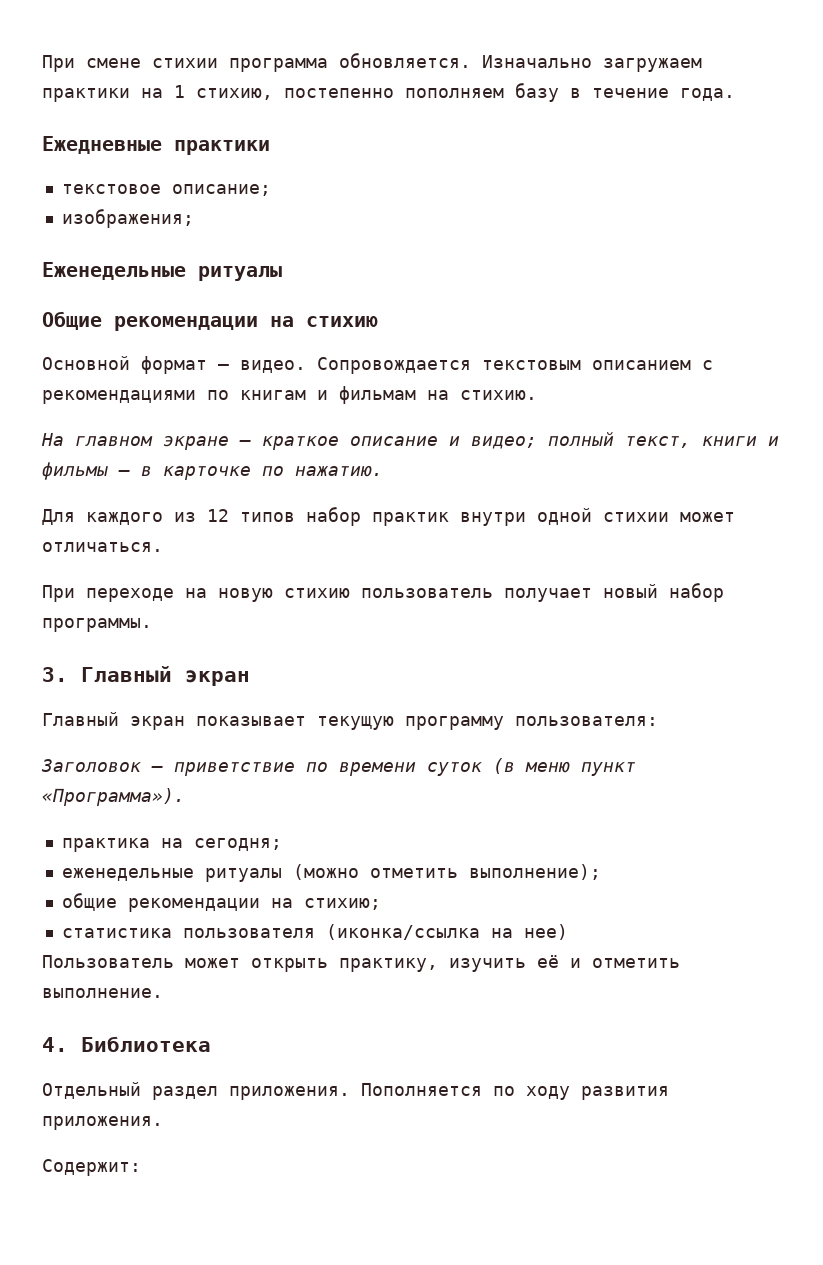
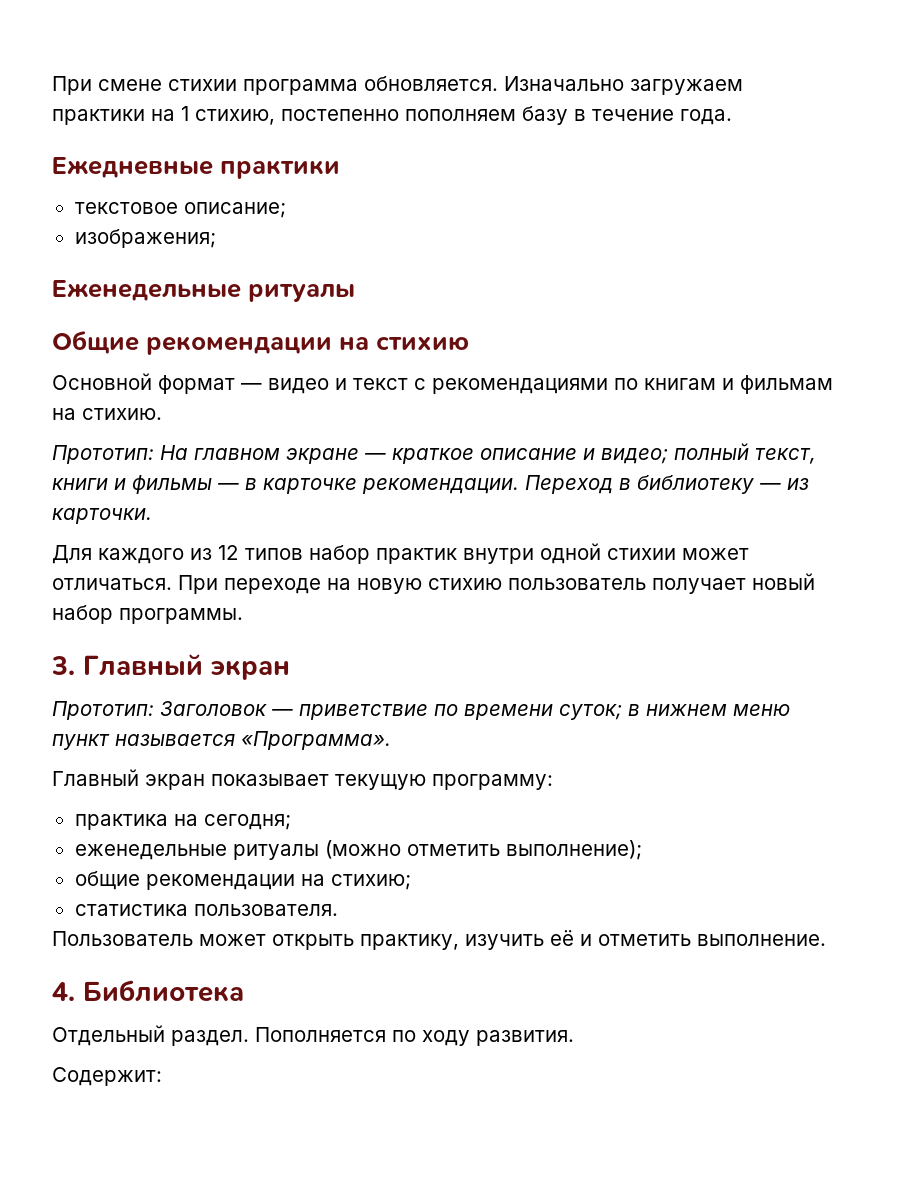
- Основной формат — видео. Сопровождается текстовым описанием с рекомендациями по книгам и фильмам на стихию.
+ Основной формат — видео и текст с рекомендациями по книгам и фильмам на стихию.
- На главном экране — краткое описание и видео; полный текст, книги и фильмы — в карточке по нажатию.
+ Прототип: На главном экране — краткое описание и видео; полный текст, книги и фильмы — в карточке рекомендации. Переход в библиотеку — из карточки.
- Для каждого из 12 типов набор практик внутри одной стихии может отличаться.
- При переходе на новую стихию пользователь получает новый набор программы.
+ Для каждого из 12 типов набор практик внутри одной стихии может отличаться. При переходе на новую стихию пользователь получает новый набор программы.
- Главный экран показывает текущую программу пользователя:
- Заголовок — приветствие по времени суток (в меню пункт «Программа»).
+ Прототип: Заголовок — приветствие по времени суток; в нижнем меню пункт называется «Программа».
+ Главный экран показывает текущую программу:
- статистика пользователя (иконка/ссылка на нее)
+ статистика пользователя.
- Отдельный раздел приложения.
+ Отдельный раздел.
- Пополняется по ходу развития приложения.
+ Пополняется по ходу развития.

